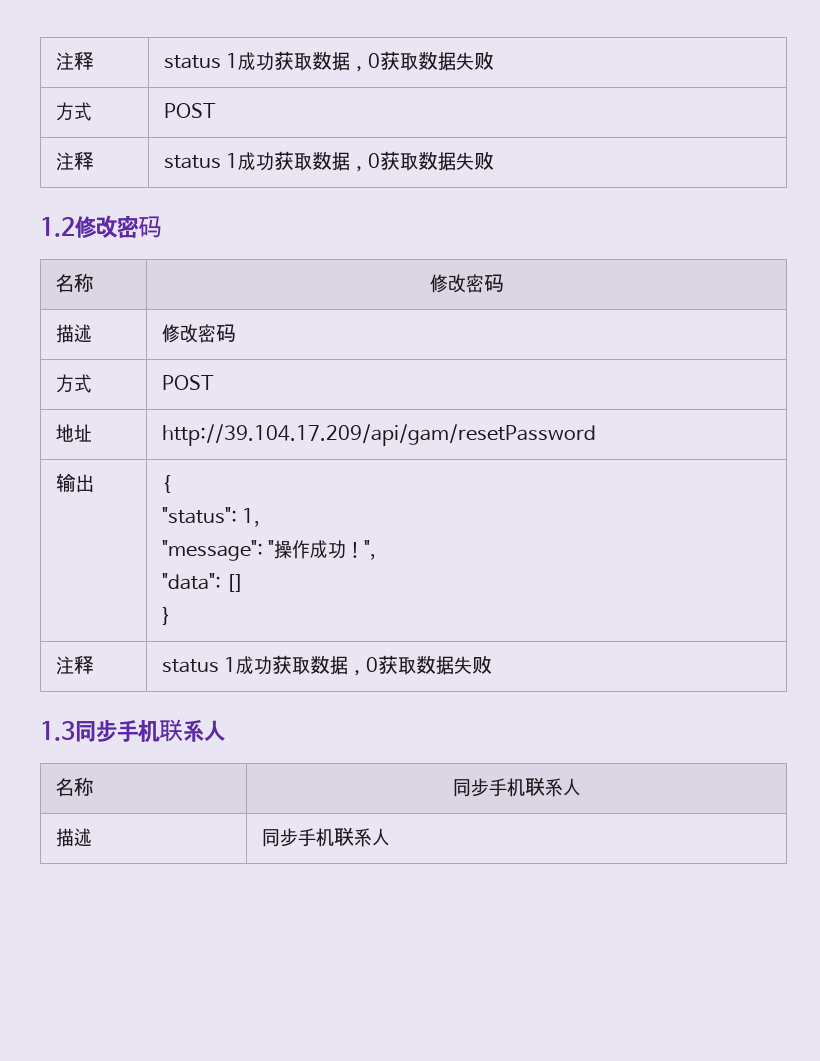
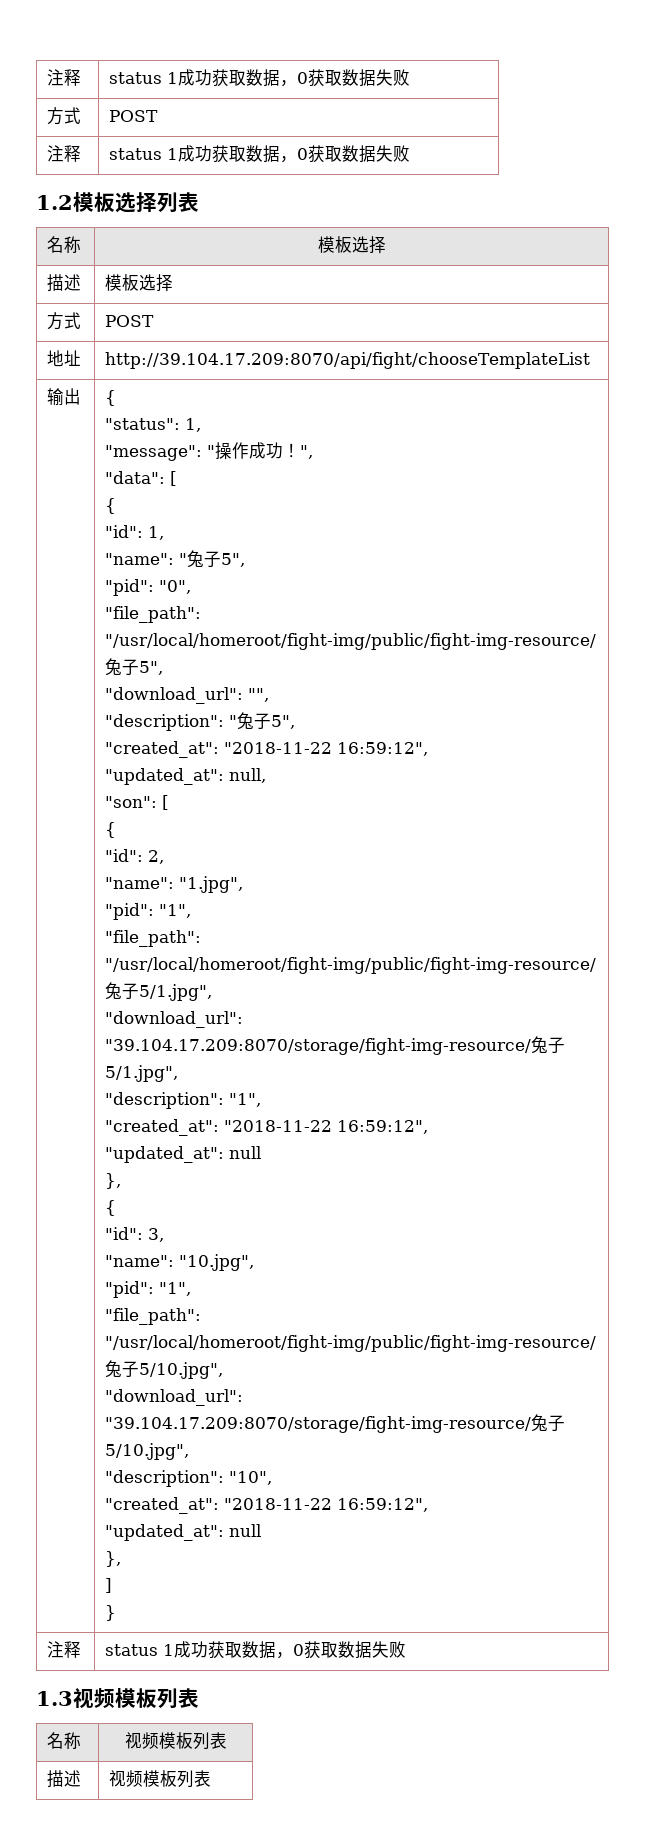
- 1.2修改密码
- 名称 | 修改密码
- 描述 | 修改密码
+ 1.2模板选择列表
+ 名称 | 模板选择
+ 描述 | 模板选择
- 地址 | http://39.104.17.209/api/gam/resetPassword
+ 地址 | http://39.104.17.209:8070/api/fight/chooseTemplateList
- "data": []
+ "data": [
+ {
+ "id": 1,
+ "name": "兔子5",
+ "pid": "0",
+ "file_path": "/usr/local/homeroot/fight-img/public/fight-img-resource/兔子5",
+ "download_url": "",
+ "description": "兔子5",
+ "created_at": "2018-11-22 16:59:12",
+ "updated_at": null,
+ "son": [
+ {
+ "id": 2,
+ "name": "1.jpg",
+ "pid": "1",
+ "file_path": "/usr/local/homeroot/fight-img/public/fight-img-resource/兔子5/1.jpg",
+ "download_url": "39.104.17.209:8070/storage/fight-img-resource/兔子5/1.jpg",
+ "description": "1",
+ "created_at": "2018-11-22 16:59:12",
+ "updated_at": null
+ },
+ {
+ "id": 3,
+ "name": "10.jpg",
+ "pid": "1",
+ "file_path": "/usr/local/homeroot/fight-img/public/fight-img-resource/兔子5/10.jpg",
+ "download_url": "39.104.17.209:8070/storage/fight-img-resource/兔子5/10.jpg",
+ "description": "10",
+ "created_at": "2018-11-22 16:59:12",
+ "updated_at": null
+ },
+ ]
- 1.3同步手机联系人
- 名称 | 同步手机联系人
- 描述 | 同步手机联系人
+ 1.3视频模板列表
+ 名称 | 视频模板列表
+ 描述 | 视频模板列表

